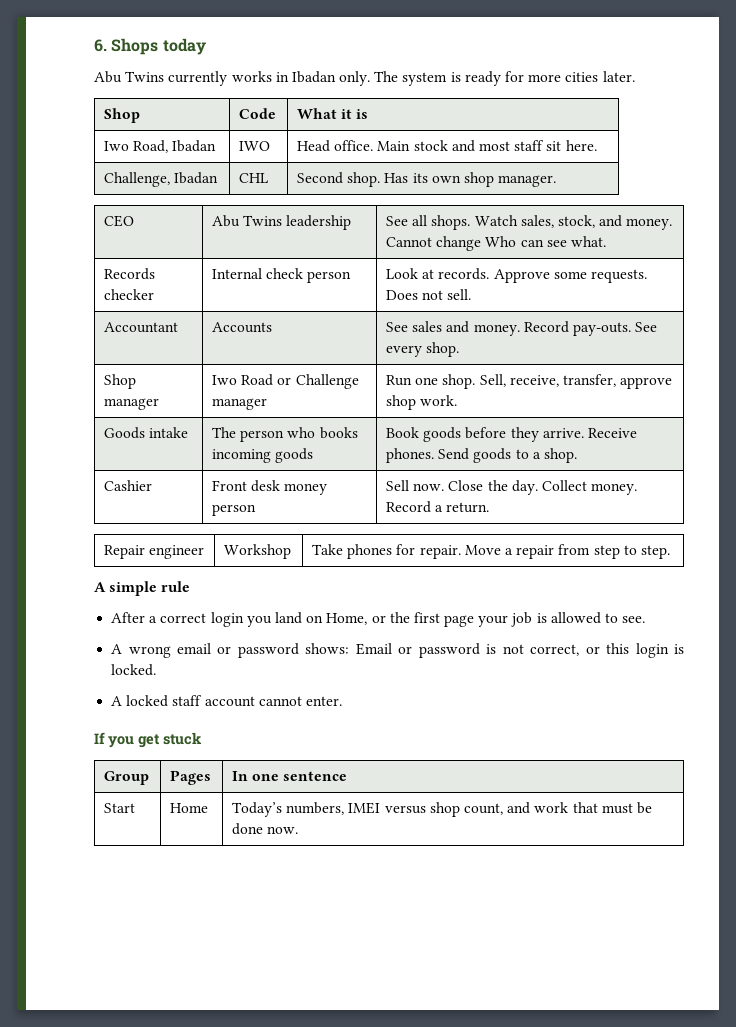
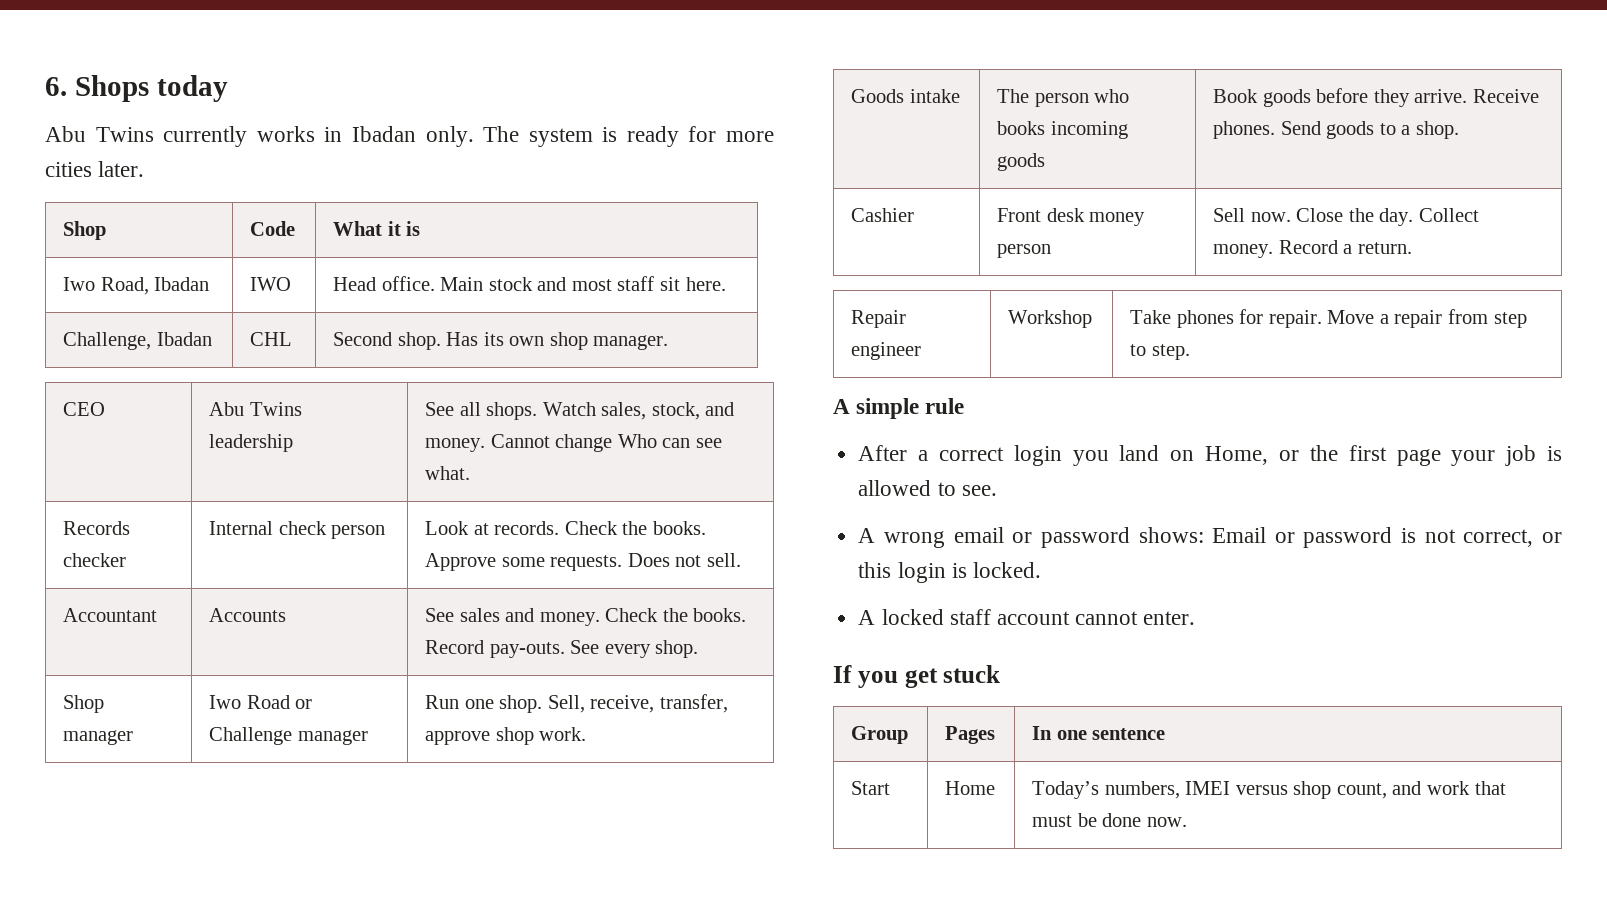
- Records checker | Internal check person | Look at records. Approve some requests. Does not sell.
+ Records checker | Internal check person | Look at records. Check the books. Approve some requests. Does not sell.
- Accountant | Accounts | See sales and money. Record pay-outs. See every shop.
+ Accountant | Accounts | See sales and money. Check the books. Record pay-outs. See every shop.

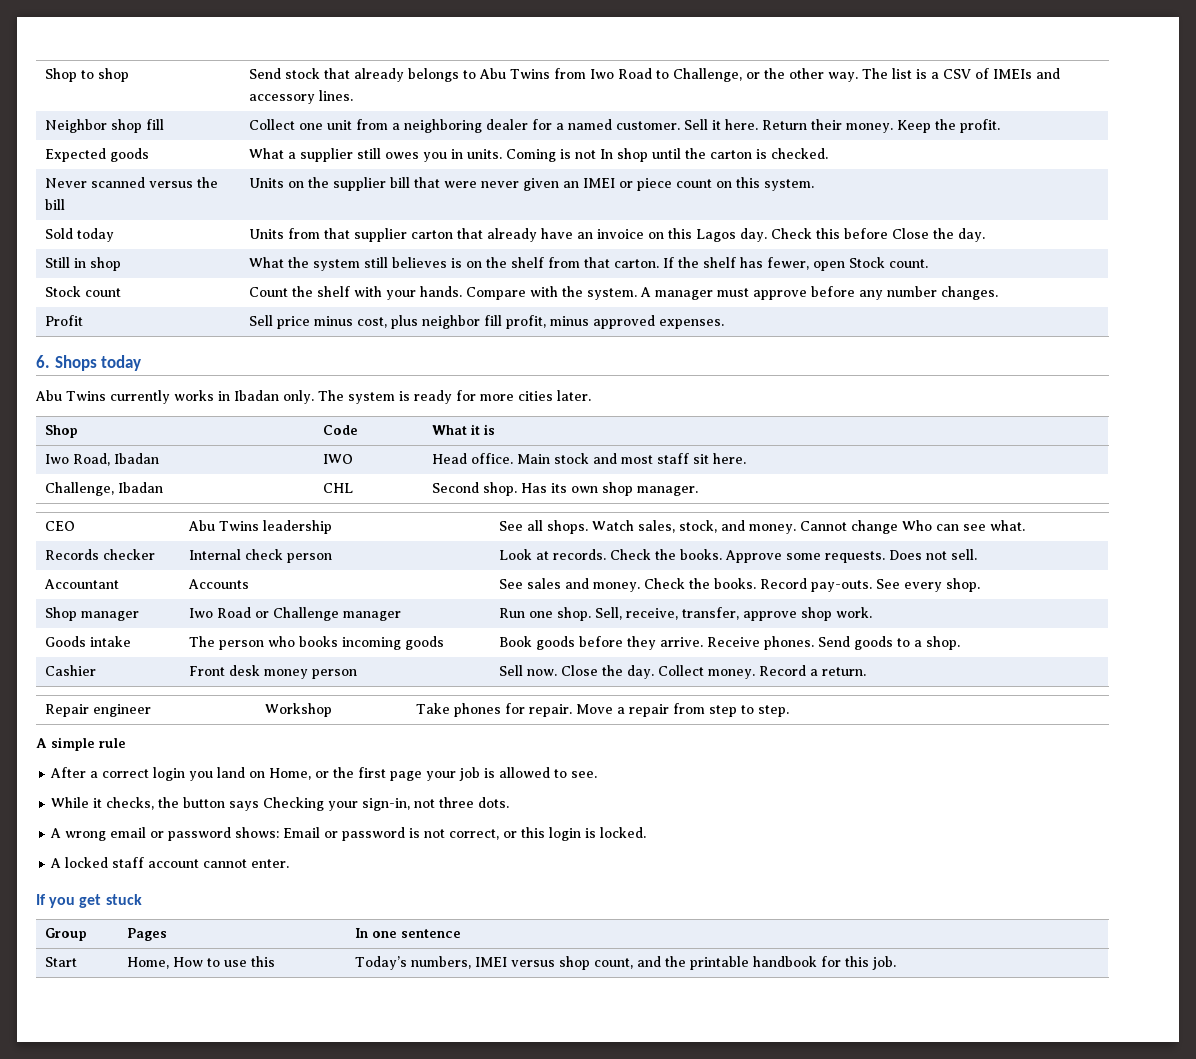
+ Shop to shop | Send stock that already belongs to Abu Twins from Iwo Road to Challenge, or the other way. The list is a CSV of IMEIs and accessory lines.
+ Neighbor shop fill | Collect one unit from a neighboring dealer for a named customer. Sell it here. Return their money. Keep the profit.
+ Expected goods | What a supplier still owes you in units. Coming is not In shop until the carton is checked.
+ Never scanned versus the bill | Units on the supplier bill that were never given an IMEI or piece count on this system.
+ Sold today | Units from that supplier carton that already have an invoice on this Lagos day. Check this before Close the day.
+ Still in shop | What the system still believes is on the shelf from that carton. If the shelf has fewer, open Stock count.
+ Stock count | Count the shelf with your hands. Compare with the system. A manager must approve before any number changes.
+ Profit | Sell price minus cost, plus neighbor fill profit, minus approved expenses.
+ While it checks, the button says Checking your sign-in, not three dots.
- Start | Home | Today’s numbers, IMEI versus shop count, and work that must be done now.
+ Start | Home, How to use this | Today’s numbers, IMEI versus shop count, and the printable handbook for this job.

